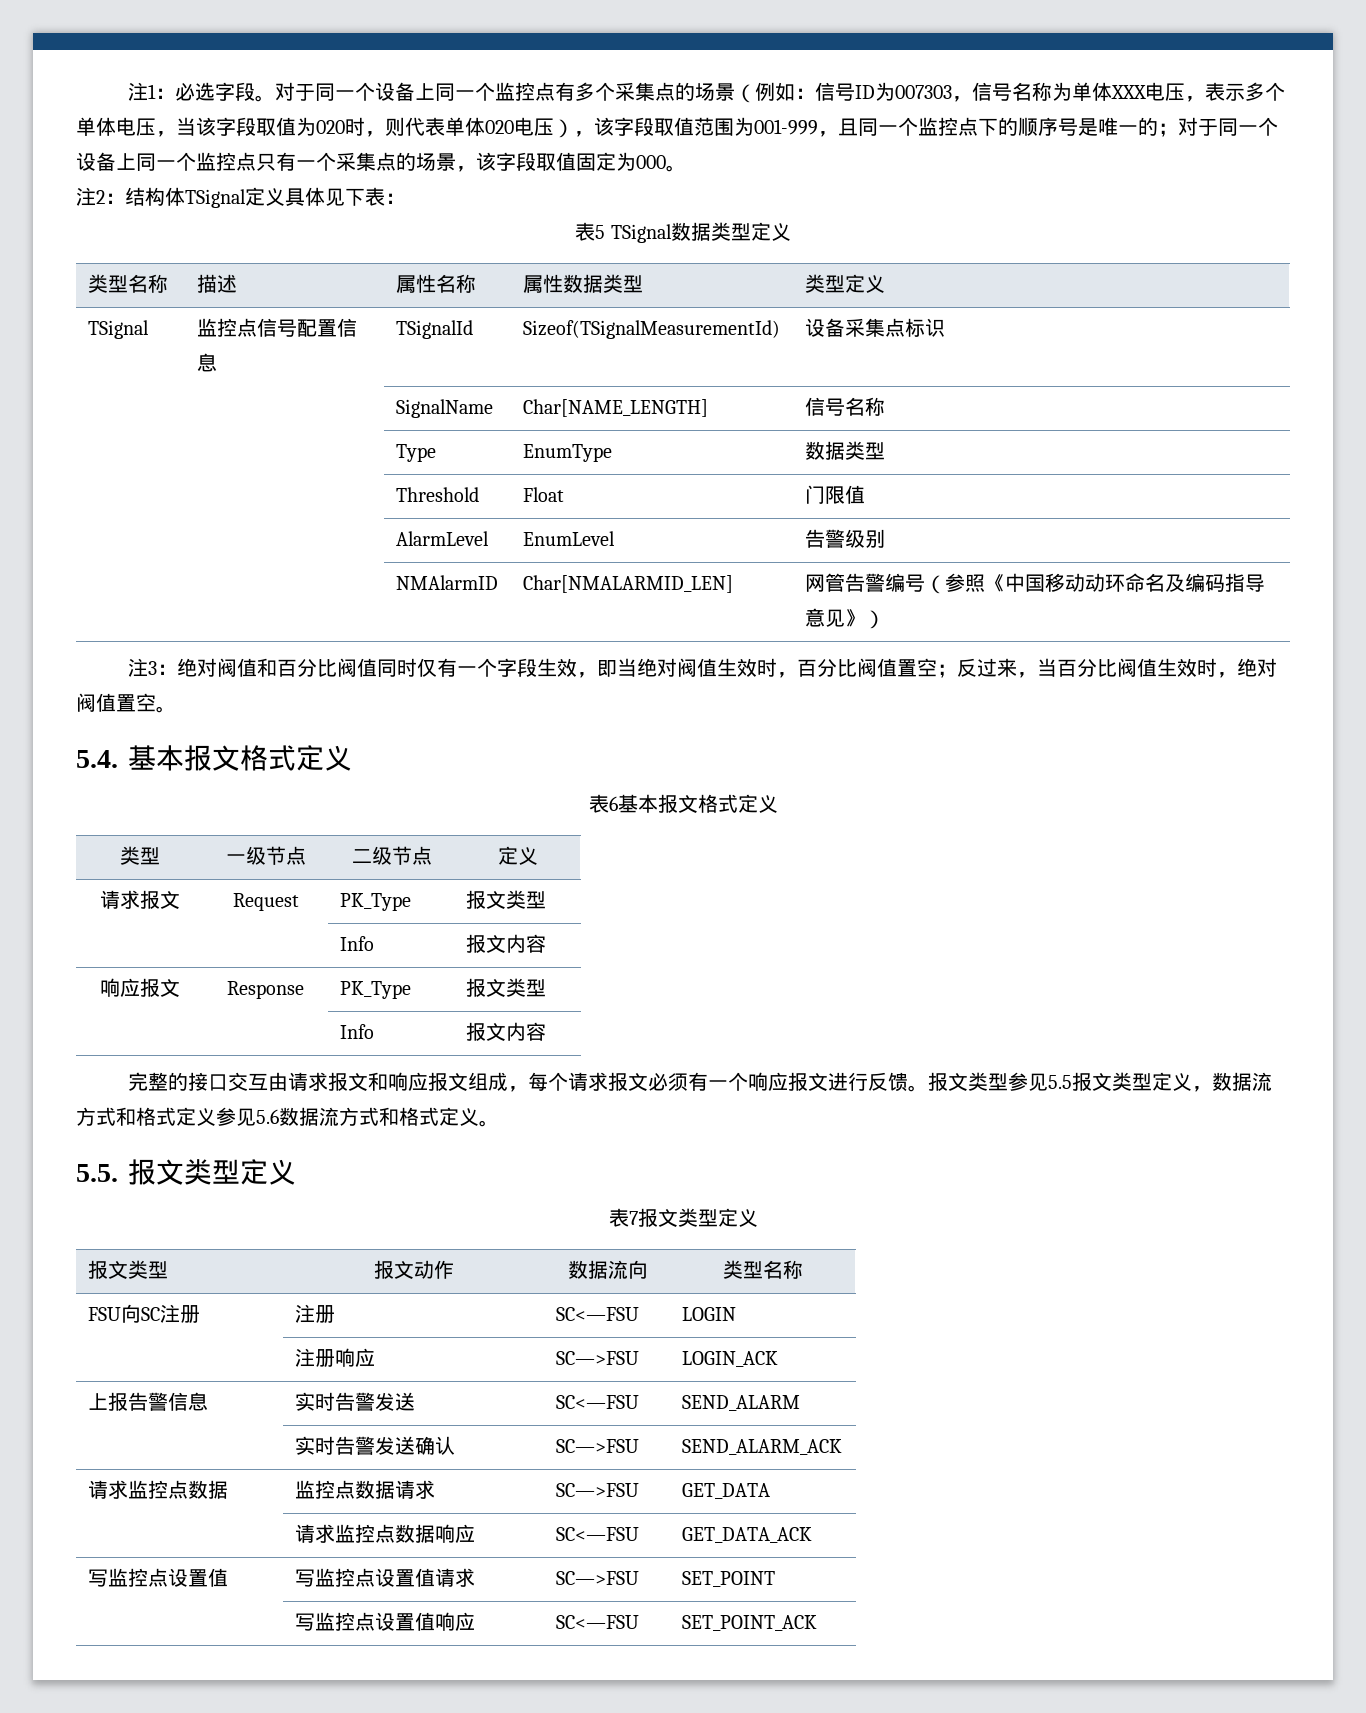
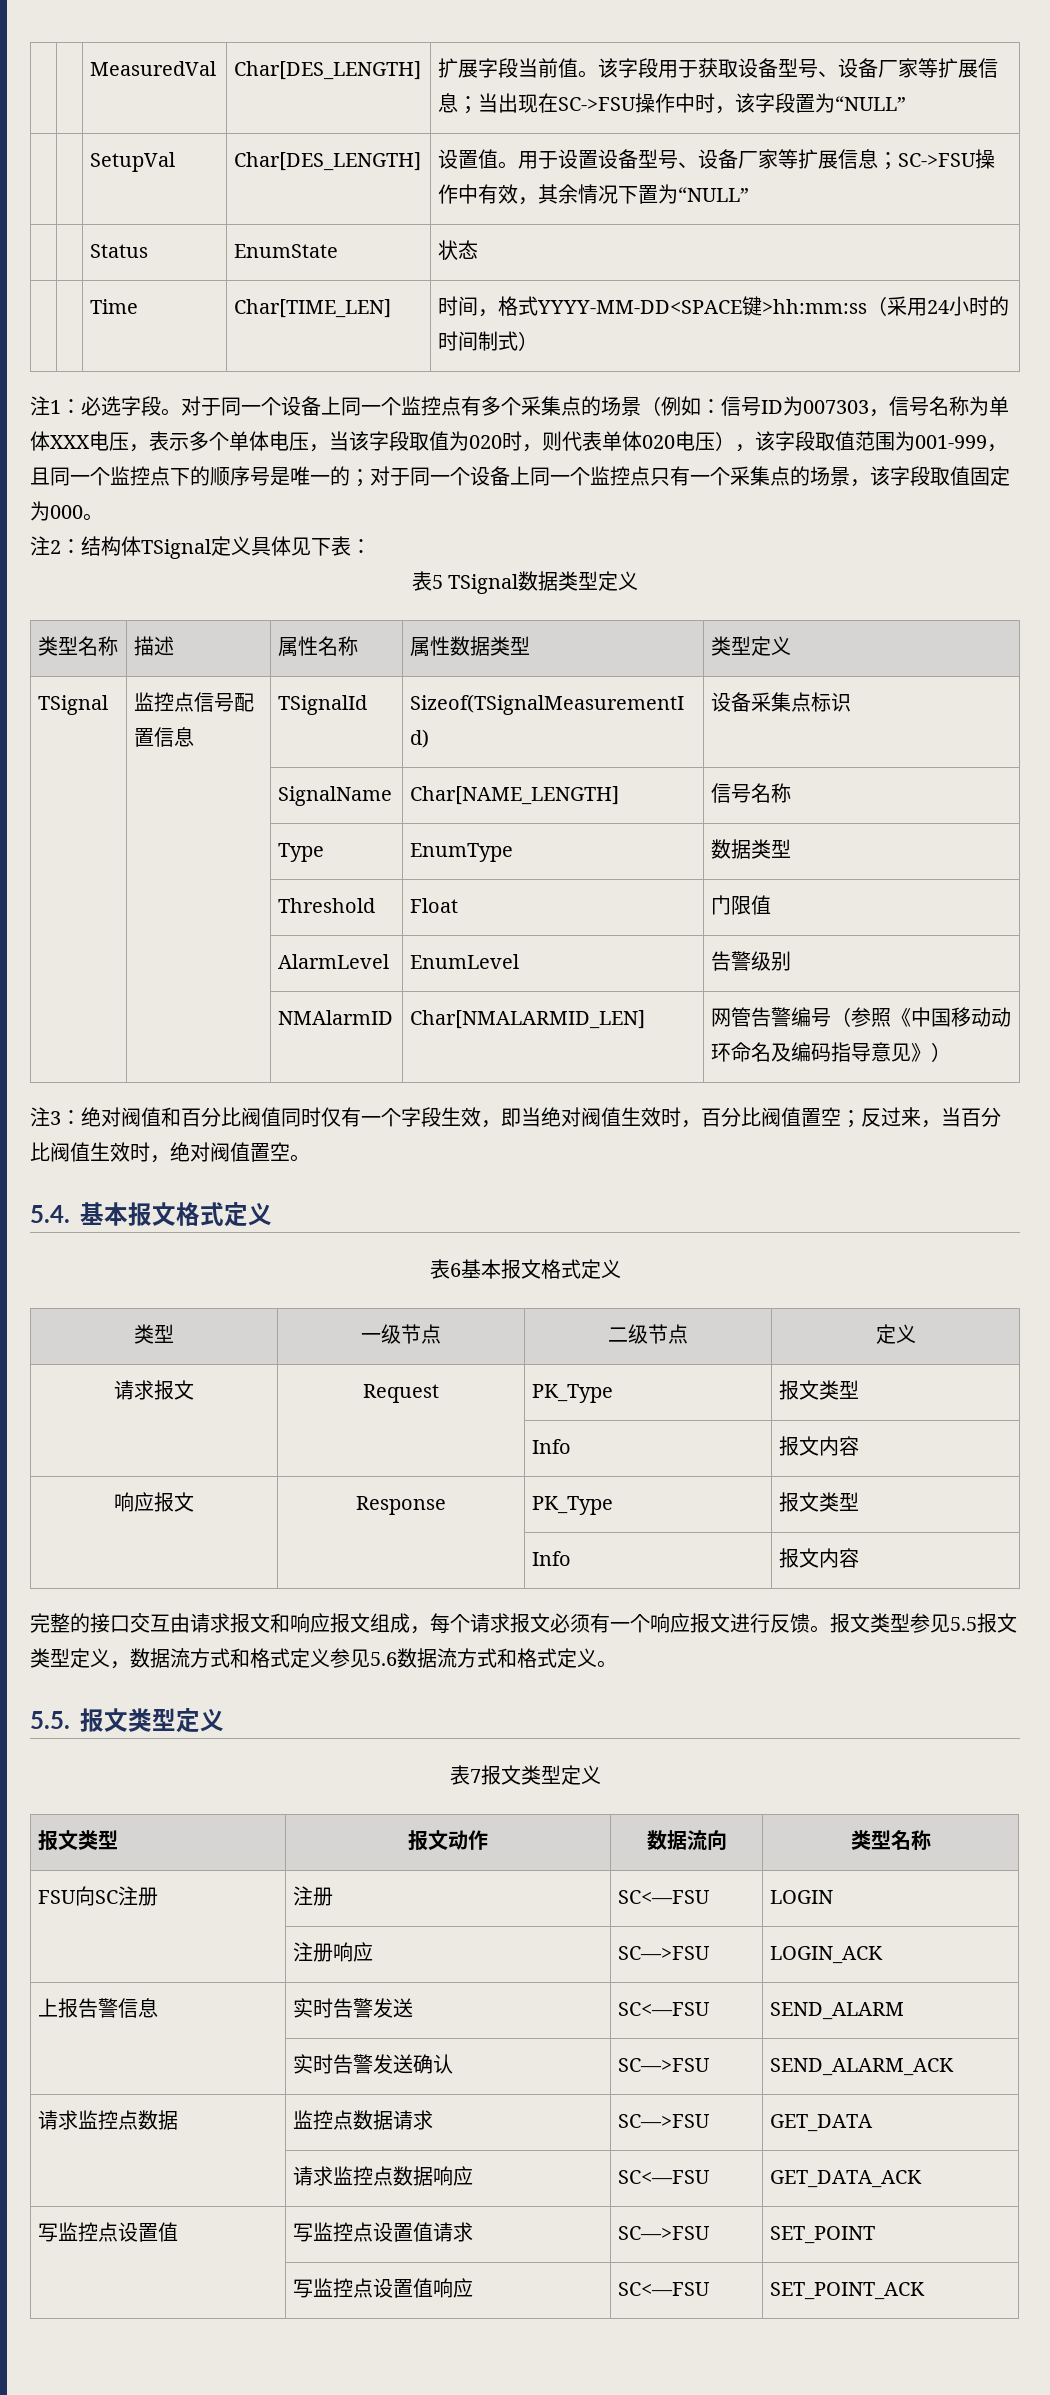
+ | | MeasuredVal | Char[DES_LENGTH] | 扩展字段当前值。该字段用于获取设备型号、设备厂家等扩展信息；当出现在SC->FSU操作中时，该字段置为“NULL”
+ | | SetupVal | Char[DES_LENGTH] | 设置值。用于设置设备型号、设备厂家等扩展信息；SC->FSU操作中有效，其余情况下置为“NULL”
+ | | Status | EnumState | 状态
+ | | Time | Char[TIME_LEN] | 时间，格式YYYY-MM-DD<SPACE键>hh:mm:ss（采用24小时的时间制式）

